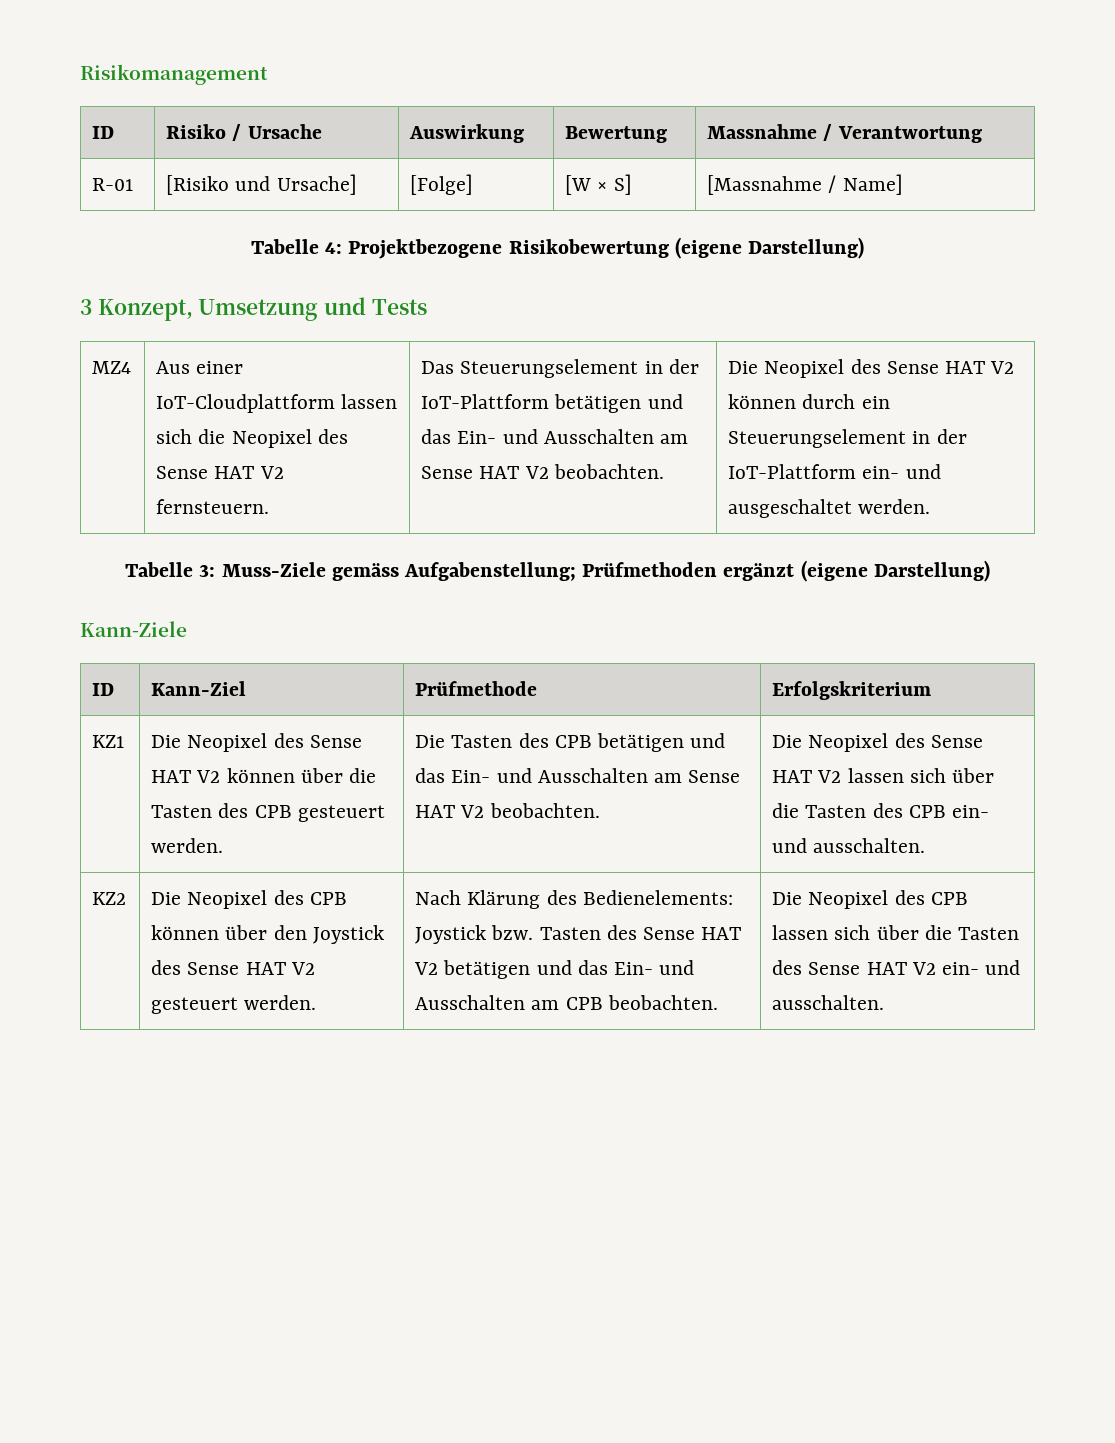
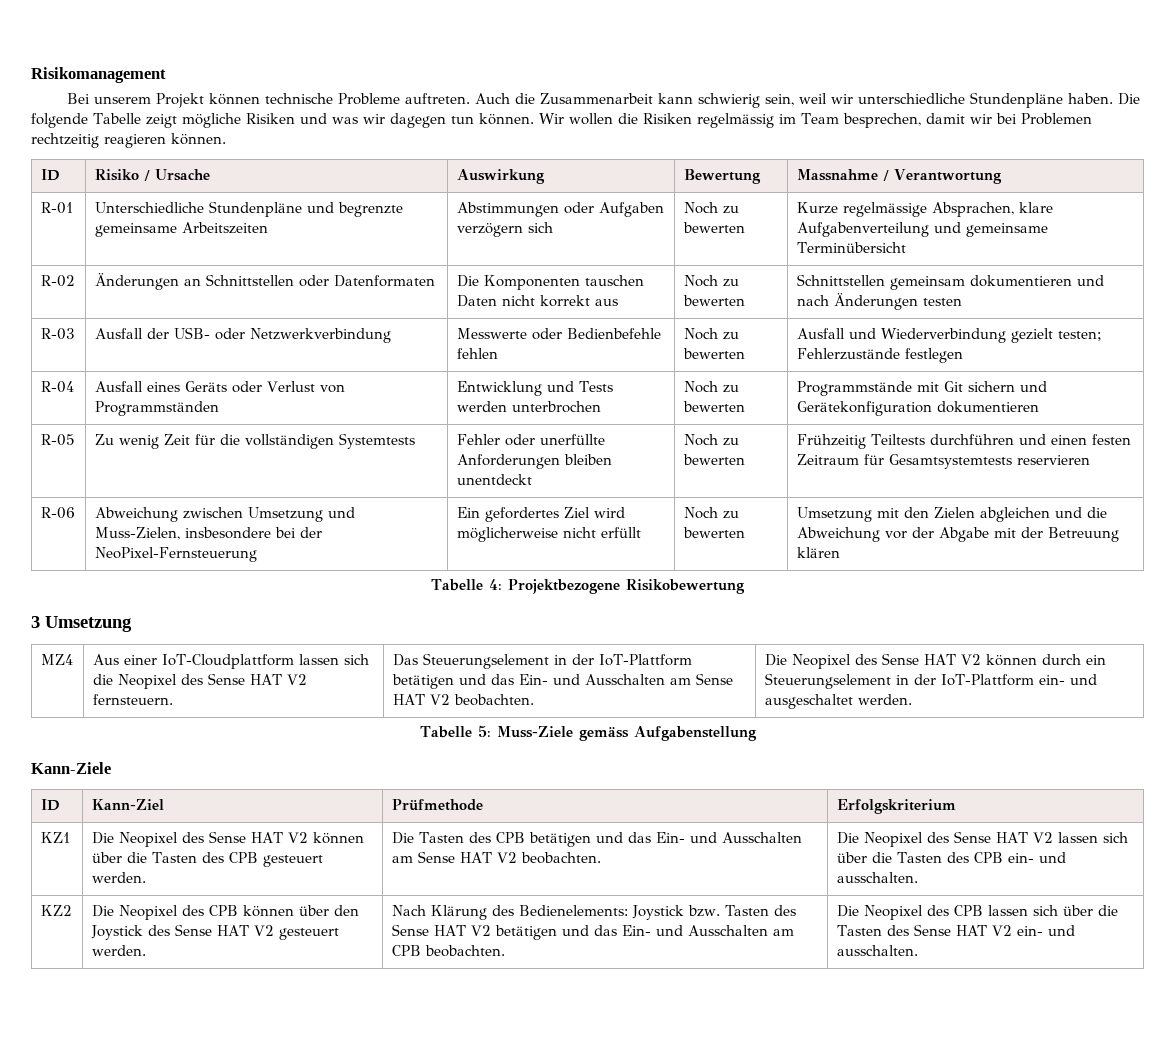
+ Bei unserem Projekt können technische Probleme auftreten. Auch die Zusammenarbeit kann schwierig sein, weil wir unterschiedliche Stundenpläne haben. Die folgende Tabelle zeigt mögliche Risiken und was wir dagegen tun können. Wir wollen die Risiken regelmässig im Team besprechen, damit wir bei Problemen rechtzeitig reagieren können.
- R-01 | [Risiko und Ursache] | [Folge] | [W × S] | [Massnahme / Name]
+ R-01 | Unterschiedliche Stundenpläne und begrenzte gemeinsame Arbeitszeiten | Abstimmungen oder Aufgaben verzögern sich | Noch zu bewerten | Kurze regelmässige Absprachen, klare Aufgabenverteilung und gemeinsame Terminübersicht
+ R-02 | Änderungen an Schnittstellen oder Datenformaten | Die Komponenten tauschen Daten nicht korrekt aus | Noch zu bewerten | Schnittstellen gemeinsam dokumentieren und nach Änderungen testen
+ R-03 | Ausfall der USB- oder Netzwerkverbindung | Messwerte oder Bedienbefehle fehlen | Noch zu bewerten | Ausfall und Wiederverbindung gezielt testen; Fehlerzustände festlegen
+ R-04 | Ausfall eines Geräts oder Verlust von Programmständen | Entwicklung und Tests werden unterbrochen | Noch zu bewerten | Programmstände mit Git sichern und Gerätekonfiguration dokumentieren
+ R-05 | Zu wenig Zeit für die vollständigen Systemtests | Fehler oder unerfüllte Anforderungen bleiben unentdeckt | Noch zu bewerten | Frühzeitig Teiltests durchführen und einen festen Zeitraum für Gesamtsystemtests reservieren
+ R-06 | Abweichung zwischen Umsetzung und Muss-Zielen, insbesondere bei der NeoPixel-Fernsteuerung | Ein gefordertes Ziel wird möglicherweise nicht erfüllt | Noch zu bewerten | Umsetzung mit den Zielen abgleichen und die Abweichung vor der Abgabe mit der Betreuung klären
- Tabelle 4: Projektbezogene Risikobewertung (eigene Darstellung)
+ Tabelle 4: Projektbezogene Risikobewertung
- 3 Konzept, Umsetzung und Tests
+ 3 Umsetzung
- Tabelle 3: Muss-Ziele gemäss Aufgabenstellung; Prüfmethoden ergänzt (eigene Darstellung)
+ Tabelle 5: Muss-Ziele gemäss Aufgabenstellung

